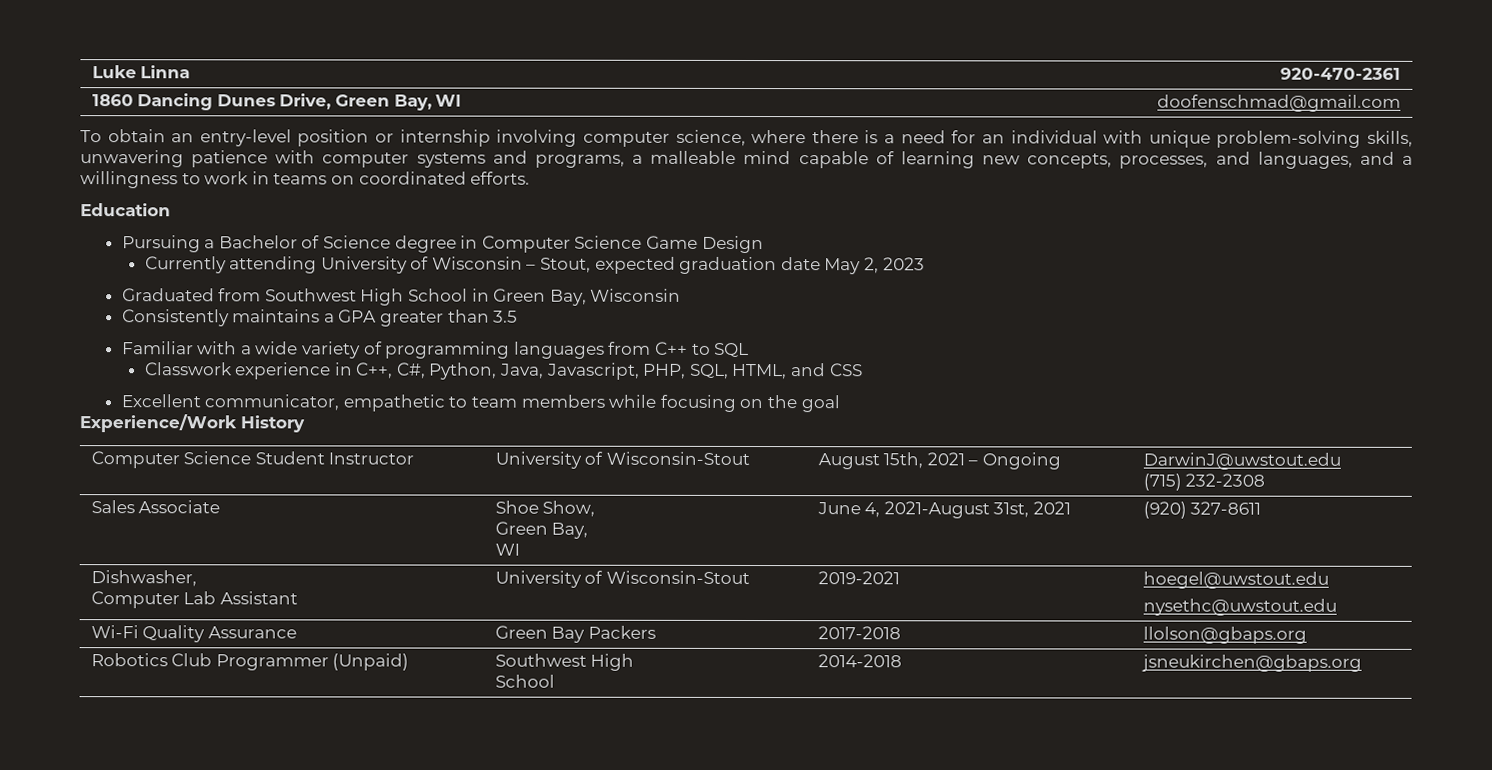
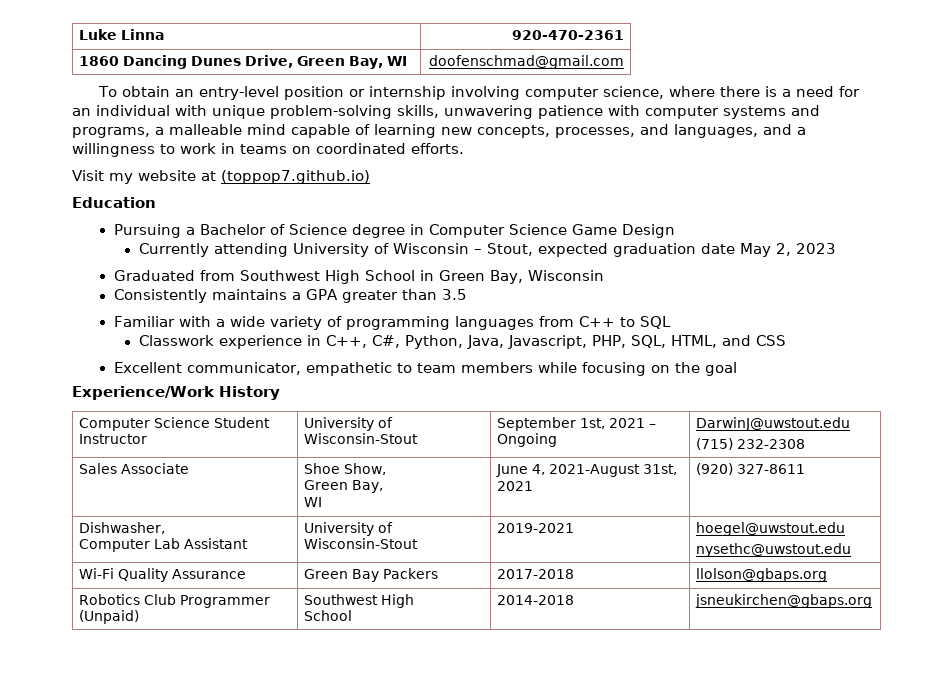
+ Visit my website at (toppop7.github.io)
- Computer Science Student Instructor | University of Wisconsin-Stout | August 15th, 2021 – Ongoing | DarwinJ@uwstout.edu
+ Computer Science Student Instructor | University of Wisconsin-Stout | September 1st, 2021 – Ongoing | DarwinJ@uwstout.edu

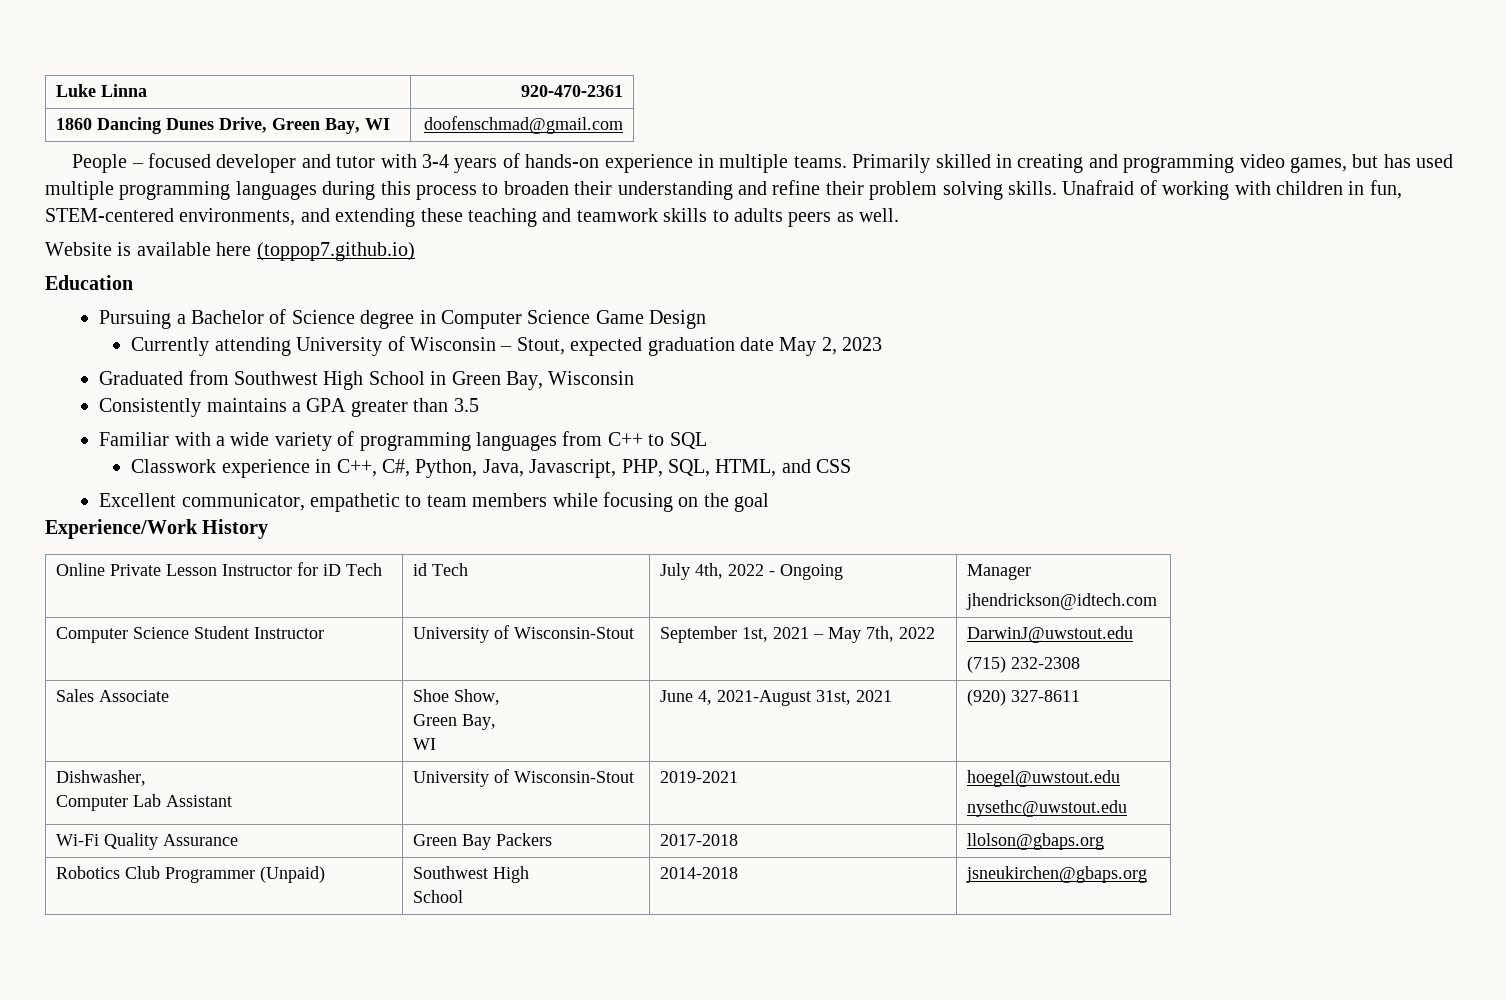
- To obtain an entry-level position or internship involving computer science, where there is a need for an individual with unique problem-solving skills, unwavering patience with computer systems and programs, a malleable mind capable of learning new concepts, processes, and languages, and a willingness to work in teams on coordinated efforts.
- Visit my website at (toppop7.github.io)
+ People – focused developer and tutor with 3-4 years of hands-on experience in multiple teams. Primarily skilled in creating and programming video games, but has used multiple programming languages during this process to broaden their understanding and refine their problem solving skills. Unafraid of working with children in fun, STEM-centered environments, and extending these teaching and teamwork skills to adults peers as well.
+ Website is available here (toppop7.github.io)
+ Online Private Lesson Instructor for iD Tech | id Tech | July 4th, 2022 - Ongoing | Manager
+ jhendrickson@idtech.com
- Computer Science Student Instructor | University of Wisconsin-Stout | September 1st, 2021 – Ongoing | DarwinJ@uwstout.edu
+ Computer Science Student Instructor | University of Wisconsin-Stout | September 1st, 2021 – May 7th, 2022 | DarwinJ@uwstout.edu

